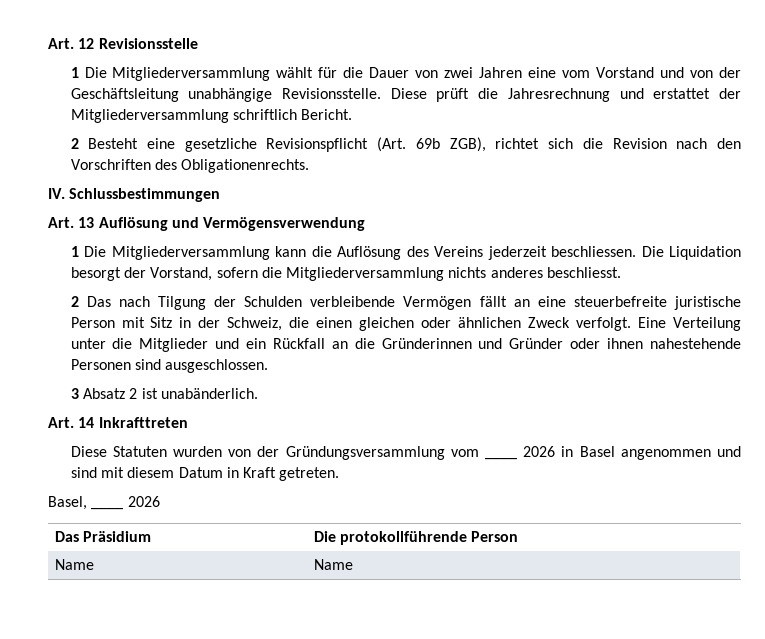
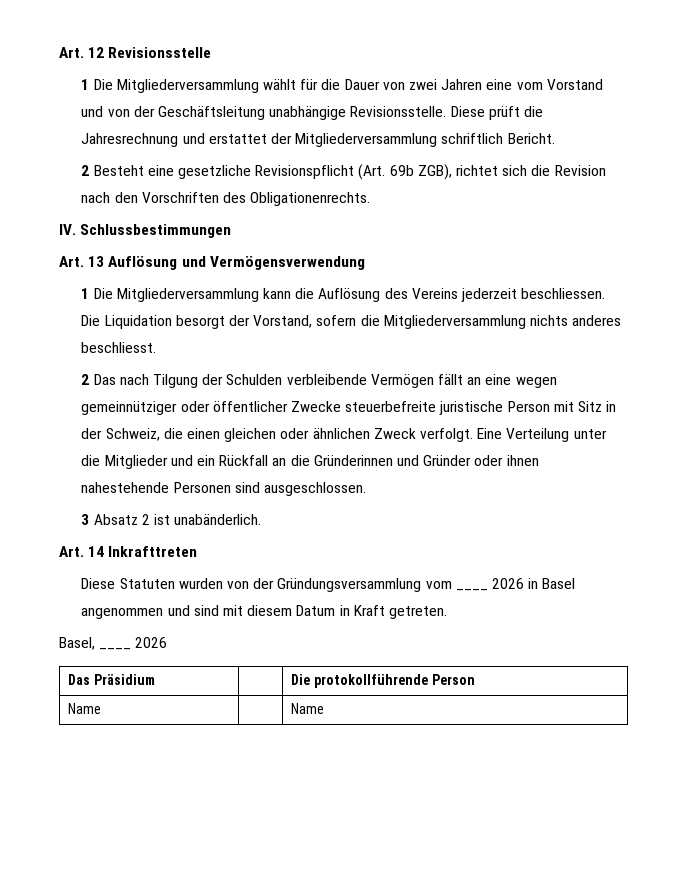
- 2 Das nach Tilgung der Schulden verbleibende Vermögen fällt an eine steuerbefreite juristische Person mit Sitz in der Schweiz, die einen gleichen oder ähnlichen Zweck verfolgt.
+ 2 Das nach Tilgung der Schulden verbleibende Vermögen fällt an eine wegen gemeinnütziger oder öffentlicher Zwecke steuerbefreite juristische Person mit Sitz in der Schweiz, die einen gleichen oder ähnlichen Zweck verfolgt.

